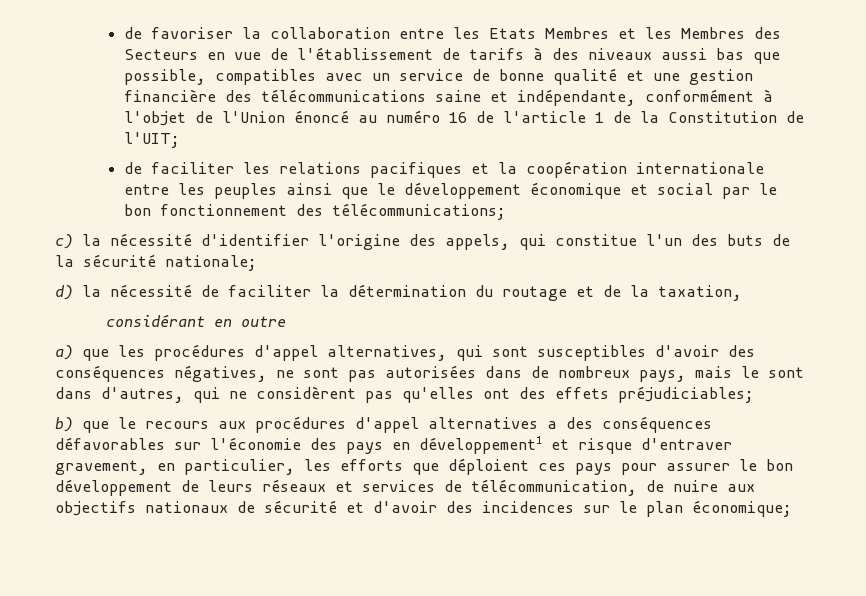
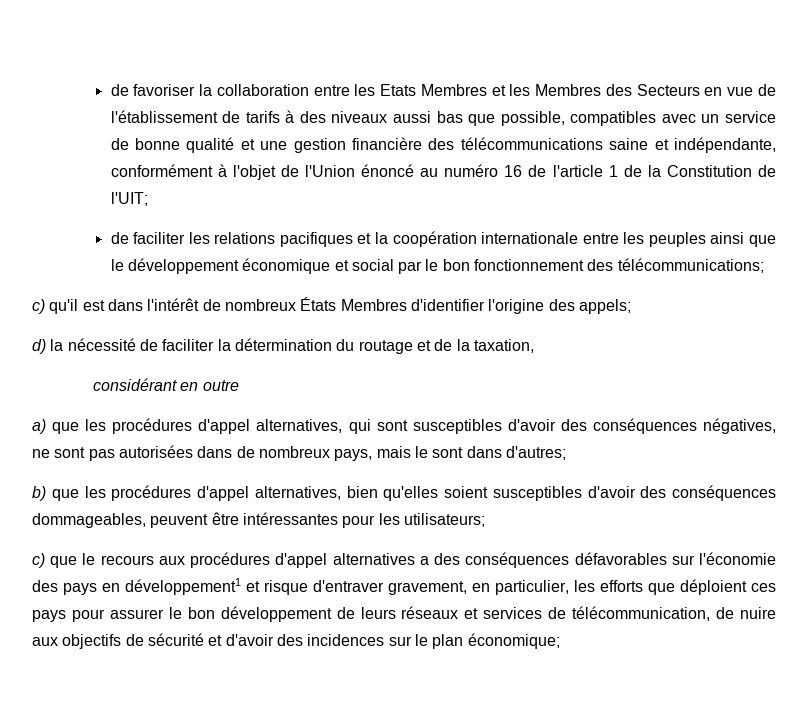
- c) la nécessité d'identifier l'origine des appels, qui constitue l'un des buts de la sécurité nationale;
+ c) qu'il est dans l'intérêt de nombreux États Membres d'identifier l'origine des appels;
- a) que les procédures d'appel alternatives, qui sont susceptibles d'avoir des conséquences négatives, ne sont pas autorisées dans de nombreux pays, mais le sont dans d'autres, qui ne considèrent pas qu'elles ont des effets préjudiciables;
- b) que le recours aux procédures d'appel alternatives a des conséquences défavorables sur l'économie des pays en développement1 et risque d'entraver gravement, en particulier, les efforts que déploient ces pays pour assurer le bon développement de leurs réseaux et services de télécommunication, de nuire aux objectifs nationaux de sécurité et d'avoir des incidences sur le plan économique;
+ a) que les procédures d'appel alternatives, qui sont susceptibles d'avoir des conséquences négatives, ne sont pas autorisées dans de nombreux pays, mais le sont dans d'autres;
+ b) que les procédures d'appel alternatives, bien qu'elles soient susceptibles d'avoir des conséquences dommageables, peuvent être intéressantes pour les utilisateurs;
+ c) que le recours aux procédures d'appel alternatives a des conséquences défavorables sur l'économie des pays en développement1 et risque d'entraver gravement, en particulier, les efforts que déploient ces pays pour assurer le bon développement de leurs réseaux et services de télécommunication, de nuire aux objectifs de sécurité et d'avoir des incidences sur le plan économique;

